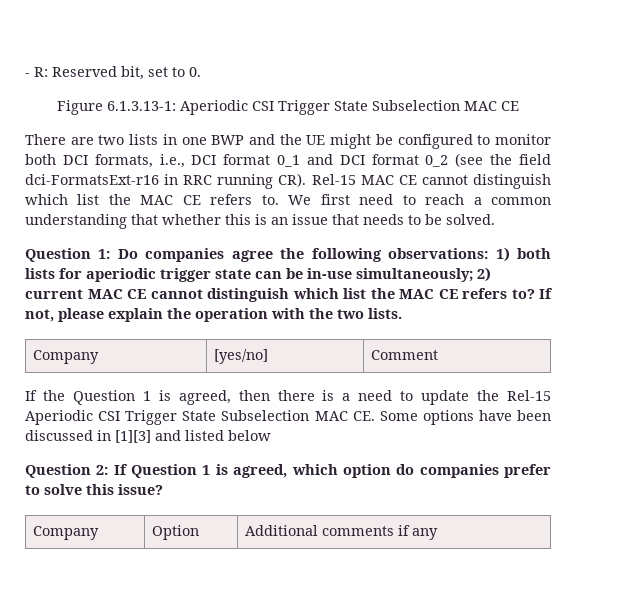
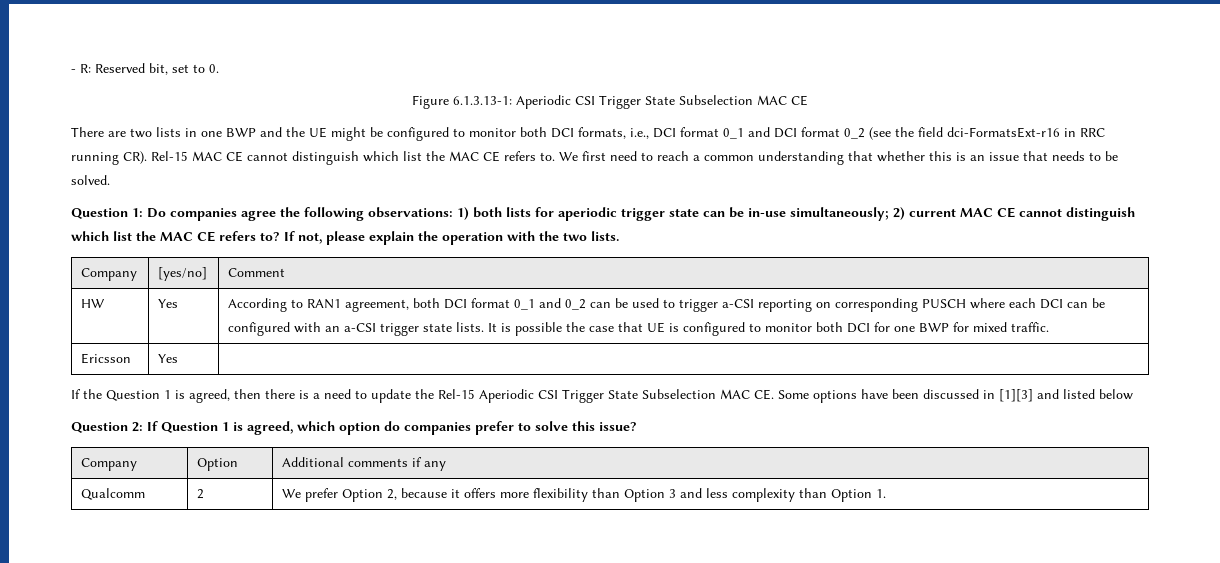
+ HW | Yes | According to RAN1 agreement, both DCI format 0_1 and 0_2 can be used to trigger a-CSI reporting on corresponding PUSCH where each DCI can be configured with an a-CSI trigger state lists. It is possible the case that UE is configured to monitor both DCI for one BWP for mixed traffic.
+ Ericsson | Yes |
+ Qualcomm | 2 | We prefer Option 2, because it offers more flexibility than Option 3 and less complexity than Option 1.

